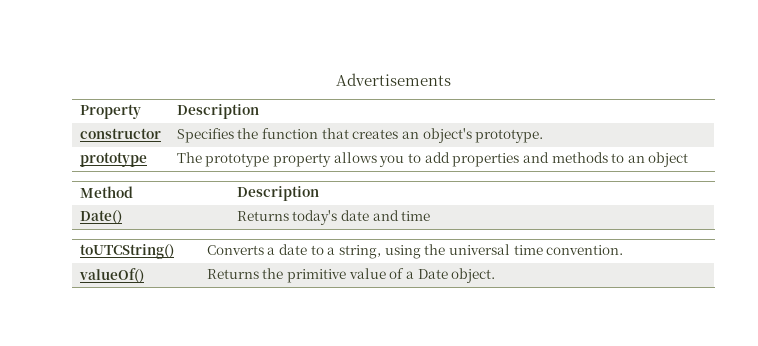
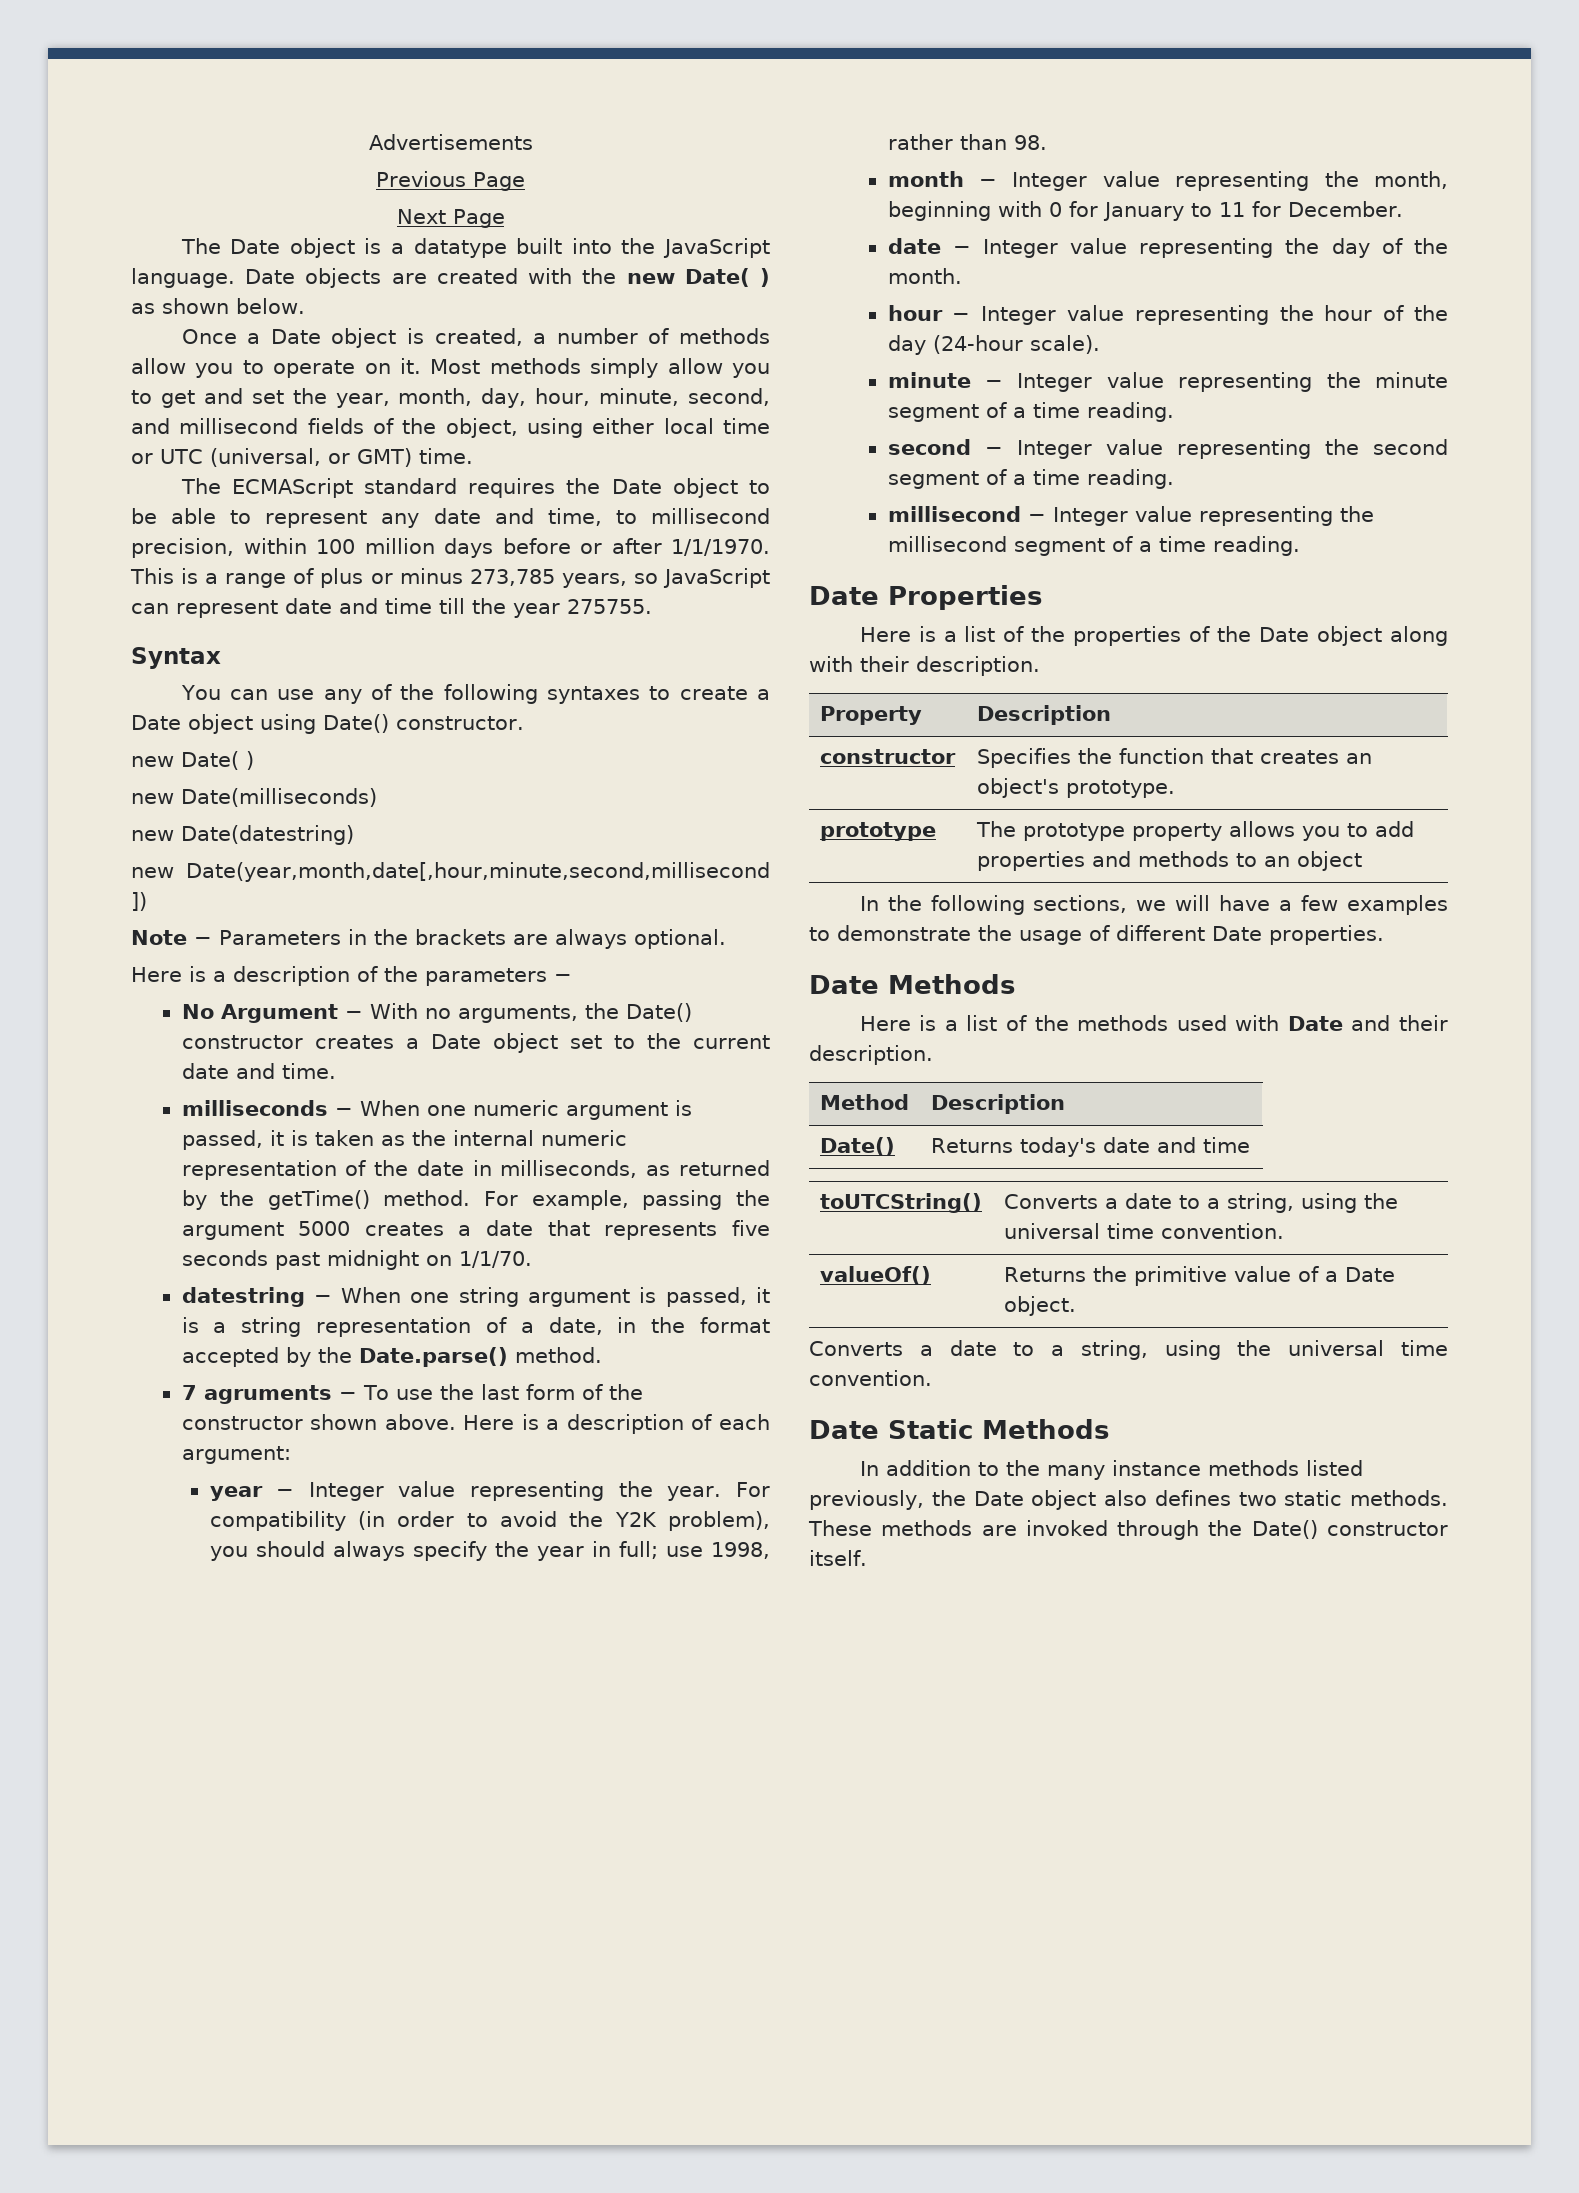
+ Previous Page
+ Next Page
+ The Date object is a datatype built into the JavaScript language. Date objects are created with the new Date( ) as shown below.
+ Once a Date object is created, a number of methods allow you to operate on it. Most methods simply allow you to get and set the year, month, day, hour, minute, second, and millisecond fields of the object, using either local time or UTC (universal, or GMT) time.
+ The ECMAScript standard requires the Date object to be able to represent any date and time, to millisecond precision, within 100 million days before or after 1/1/1970. This is a range of plus or minus 273,785 years, so JavaScript can represent date and time till the year 275755.
+ Syntax
+ You can use any of the following syntaxes to create a Date object using Date() constructor.
+ new Date( )
+ new Date(milliseconds)
+ new Date(datestring)
+ new Date(year,month,date[,hour,minute,second,millisecond ])
+ Note − Parameters in the brackets are always optional.
+ Here is a description of the parameters −
+ No Argument − With no arguments, the Date() constructor creates a Date object set to the current date and time.
+ milliseconds − When one numeric argument is passed, it is taken as the internal numeric representation of the date in milliseconds, as returned by the getTime() method. For example, passing the argument 5000 creates a date that represents five seconds past midnight on 1/1/70.
+ datestring − When one string argument is passed, it is a string representation of a date, in the format accepted by the Date.parse() method.
+ 7 agruments − To use the last form of the constructor shown above. Here is a description of each argument:
+ year − Integer value representing the year. For compatibility (in order to avoid the Y2K problem), you should always specify the year in full; use 1998, rather than 98.
+ month − Integer value representing the month, beginning with 0 for January to 11 for December.
+ date − Integer value representing the day of the month.
+ hour − Integer value representing the hour of the day (24-hour scale).
+ minute − Integer value representing the minute segment of a time reading.
+ second − Integer value representing the second segment of a time reading.
+ millisecond − Integer value representing the millisecond segment of a time reading.
+ Date Properties
+ Here is a list of the properties of the Date object along with their description.
+ In the following sections, we will have a few examples to demonstrate the usage of different Date properties.
+ Date Methods
+ Here is a list of the methods used with Date and their description.
  valueOf() | Returns the primitive value of a Date object.
+ Converts a date to a string, using the universal time convention.
+ Date Static Methods
+ In addition to the many instance methods listed previously, the Date object also defines two static methods. These methods are invoked through the Date() constructor itself.

